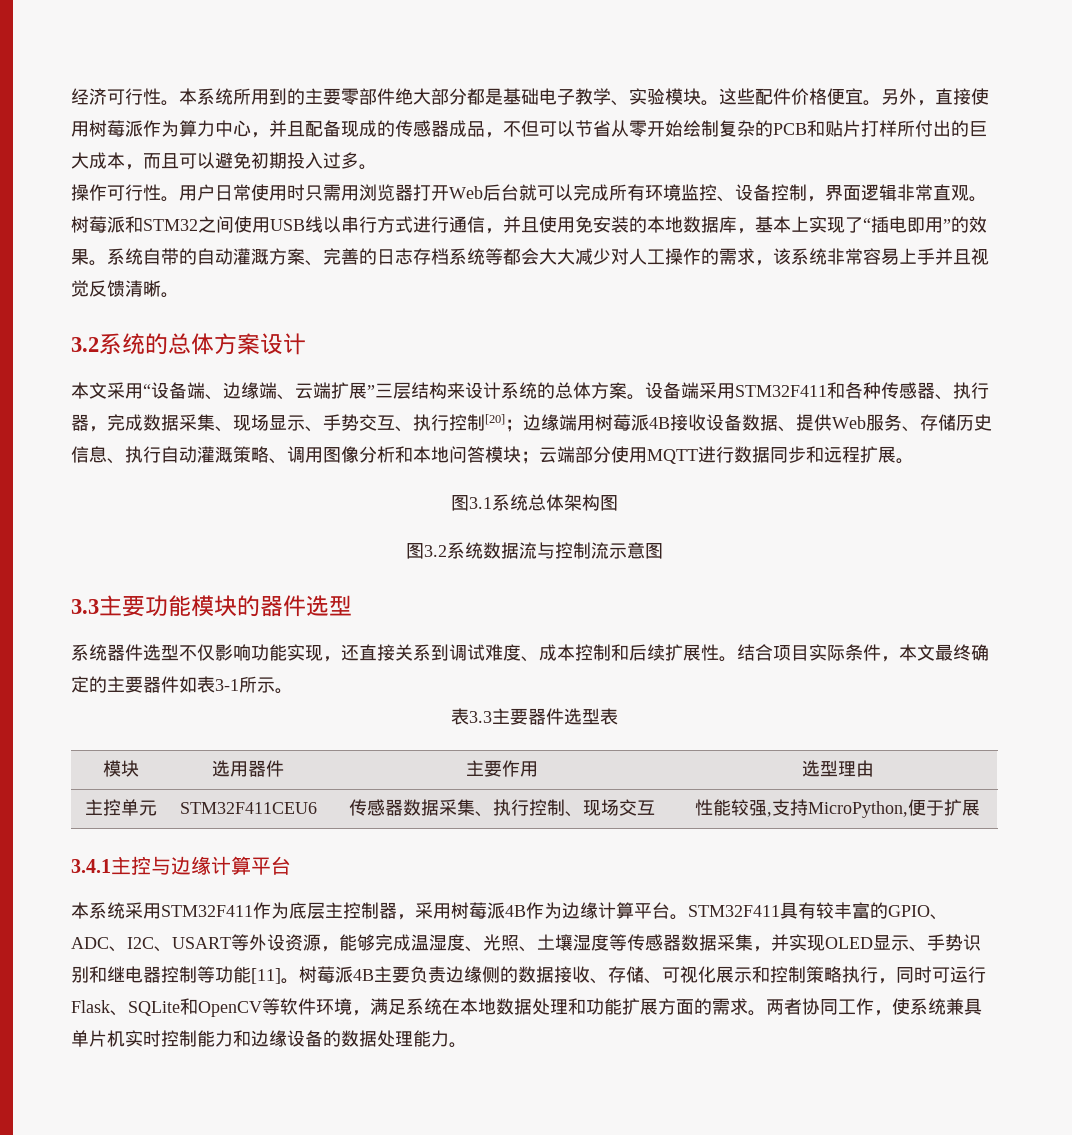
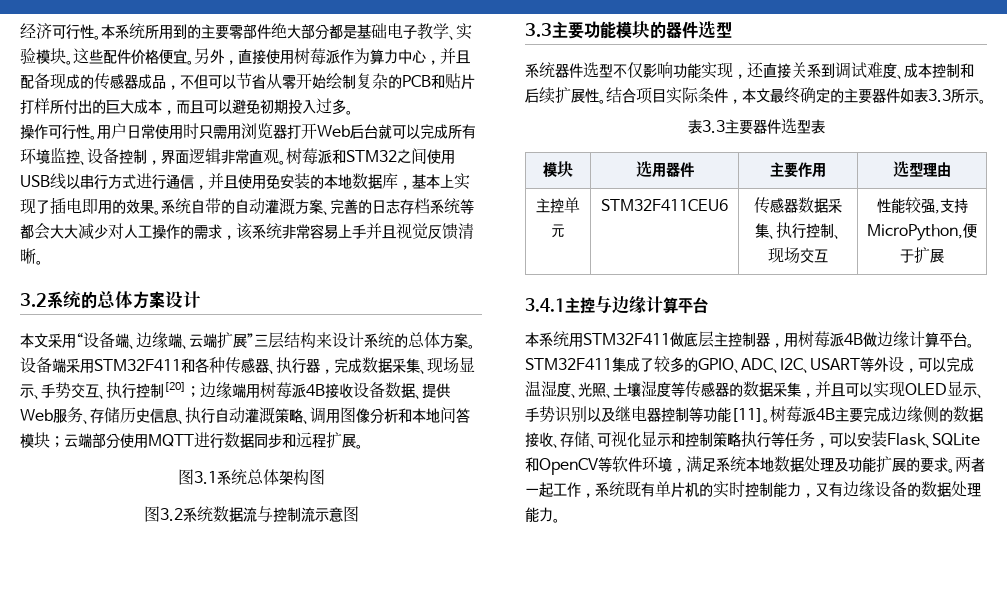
- 树莓派和STM32之间使用USB线以串行方式进行通信，并且使用免安装的本地数据库，基本上实现了“插电即用”的效果。
+ 树莓派和STM32之间使用USB线以串行方式进行通信，并且使用免安装的本地数据库，基本上实现了插电即用的效果。
- 结合项目实际条件，本文最终确定的主要器件如表3-1所示。
+ 结合项目实际条件，本文最终确定的主要器件如表3.3所示。
- 本系统采用STM32F411作为底层主控制器，采用树莓派4B作为边缘计算平台。
+ 本系统用STM32F411做底层主控制器，用树莓派4B做边缘计算平台。
- STM32F411具有较丰富的GPIO、ADC、I2C、USART等外设资源，能够完成温湿度、光照、土壤湿度等传感器数据采集，并实现OLED显示、手势识别和继电器控制等功能[11]。
+ STM32F411集成了较多的GPIO、ADC、I2C、USART等外设，可以完成温湿度、光照、土壤湿度等传感器的数据采集，并且可以实现OLED显示、手势识别以及继电器控制等功能[11]。
- 树莓派4B主要负责边缘侧的数据接收、存储、可视化展示和控制策略执行，同时可运行Flask、SQLite和OpenCV等软件环境，满足系统在本地数据处理和功能扩展方面的需求。两者协同工作，使系统兼具单片机实时控制能力和边缘设备的数据处理能力。
+ 树莓派4B主要完成边缘侧的数据接收、存储、可视化显示和控制策略执行等任务，可以安装Flask、SQLite和OpenCV等软件环境，满足系统本地数据处理及功能扩展的要求。两者一起工作，系统既有单片机的实时控制能力，又有边缘设备的数据处理能力。

